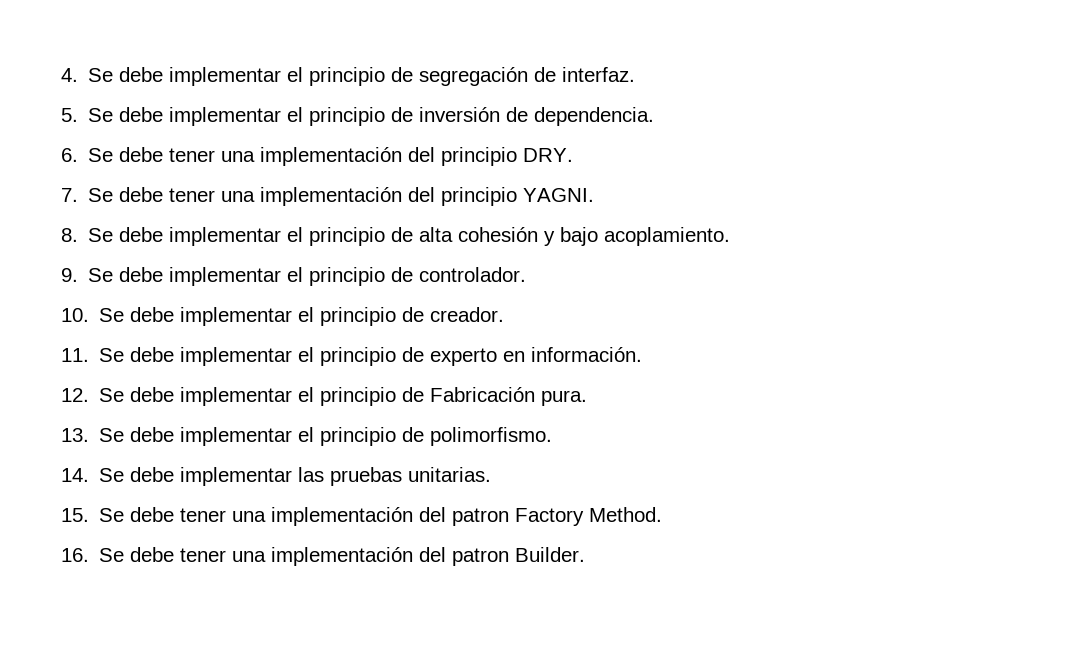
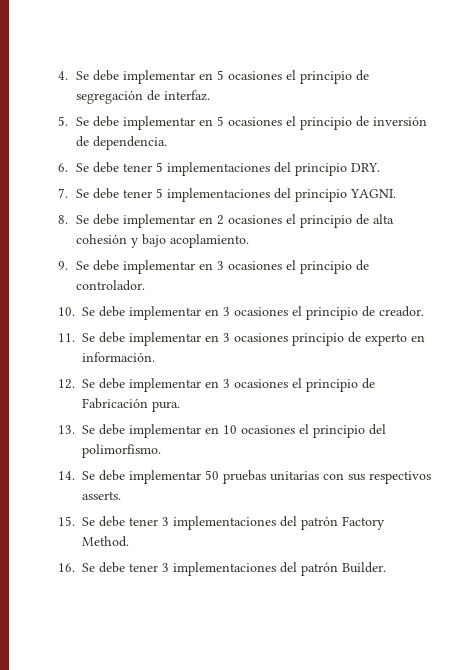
- 4. Se debe implementar el principio de segregación de interfaz.
+ 4. Se debe implementar en 5 ocasiones el principio de segregación de interfaz.
- 5. Se debe implementar el principio de inversión de dependencia.
+ 5. Se debe implementar en 5 ocasiones el principio de inversión de dependencia.
- 6. Se debe tener una implementación del principio DRY.
+ 6. Se debe tener 5 implementaciones del principio DRY.
- 7. Se debe tener una implementación del principio YAGNI.
+ 7. Se debe tener 5 implementaciones del principio YAGNI.
- 8. Se debe implementar el principio de alta cohesión y bajo acoplamiento.
+ 8. Se debe implementar en 2 ocasiones el principio de alta cohesión y bajo acoplamiento.
- 9. Se debe implementar el principio de controlador.
+ 9. Se debe implementar en 3 ocasiones el principio de controlador.
- 10. Se debe implementar el principio de creador.
+ 10. Se debe implementar en 3 ocasiones el principio de creador.
- 11. Se debe implementar el principio de experto en información.
+ 11. Se debe implementar en 3 ocasiones principio de experto en información.
- 12. Se debe implementar el principio de Fabricación pura.
+ 12. Se debe implementar en 3 ocasiones el principio de Fabricación pura.
- 13. Se debe implementar el principio de polimorfismo.
+ 13. Se debe implementar en 10 ocasiones el principio del polimorfismo.
- 14. Se debe implementar las pruebas unitarias.
+ 14. Se debe implementar 50 pruebas unitarias con sus respectivos asserts.
- 15. Se debe tener una implementación del patron Factory Method.
+ 15. Se debe tener 3 implementaciones del patrón Factory Method.
- 16. Se debe tener una implementación del patron Builder.
+ 16. Se debe tener 3 implementaciones del patrón Builder.

